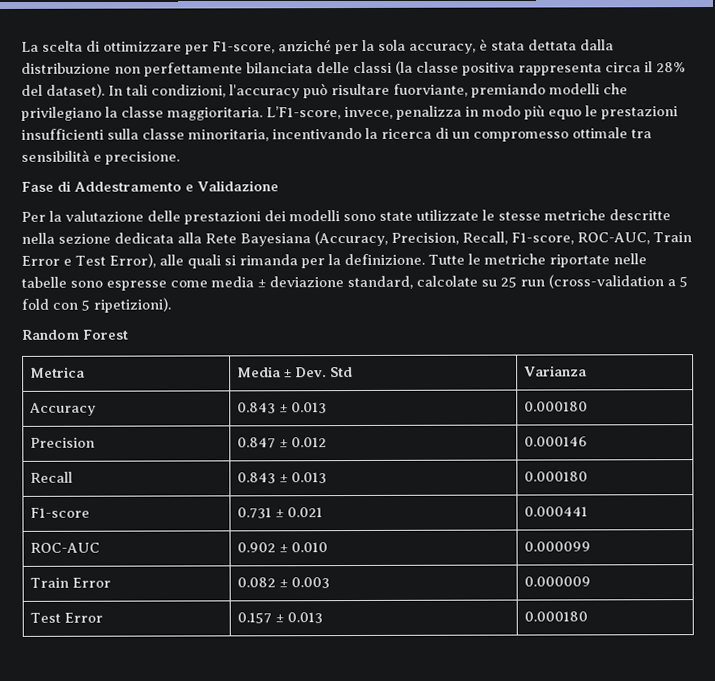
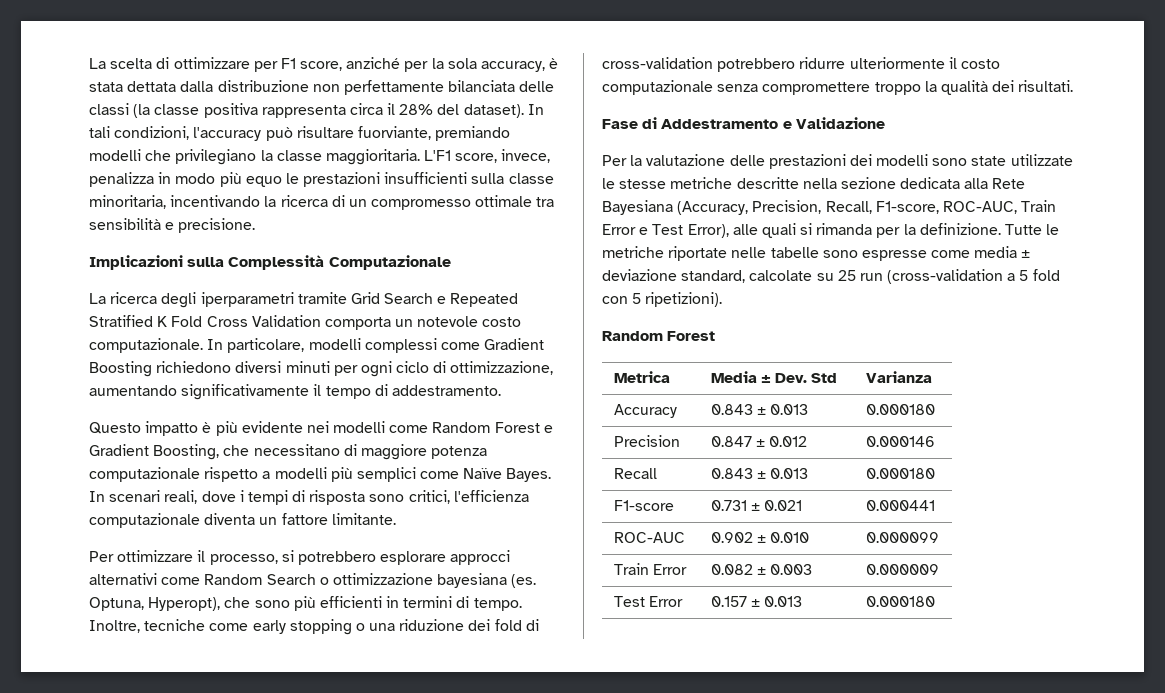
- La scelta di ottimizzare per F1-score, anziché per la sola accuracy, è stata dettata dalla distribuzione non perfettamente bilanciata delle classi (la classe positiva rappresenta circa il 28% del dataset).
+ La scelta di ottimizzare per F1 score, anziché per la sola accuracy, è stata dettata dalla distribuzione non perfettamente bilanciata delle classi (la classe positiva rappresenta circa il 28% del dataset).
- L’F1-score, invece, penalizza in modo più equo le prestazioni insufficienti sulla classe minoritaria, incentivando la ricerca di un compromesso ottimale tra sensibilità e precisione.
+ L'F1 score, invece, penalizza in modo più equo le prestazioni insufficienti sulla classe minoritaria, incentivando la ricerca di un compromesso ottimale tra sensibilità e precisione.
+ Implicazioni sulla Complessità Computazionale
+ La ricerca degli iperparametri tramite Grid Search e Repeated Stratified K Fold Cross Validation comporta un notevole costo computazionale. In particolare, modelli complessi come Gradient Boosting richiedono diversi minuti per ogni ciclo di ottimizzazione, aumentando significativamente il tempo di addestramento.
+ Questo impatto è più evidente nei modelli come Random Forest e Gradient Boosting, che necessitano di maggiore potenza computazionale rispetto a modelli più semplici come Naïve Bayes. In scenari reali, dove i tempi di risposta sono critici, l'efficienza computazionale diventa un fattore limitante.
+ Per ottimizzare il processo, si potrebbero esplorare approcci alternativi come Random Search o ottimizzazione bayesiana (es. Optuna, Hyperopt), che sono più efficienti in termini di tempo. Inoltre, tecniche come early stopping o una riduzione dei fold di cross-validation potrebbero ridurre ulteriormente il costo computazionale senza compromettere troppo la qualità dei risultati.

